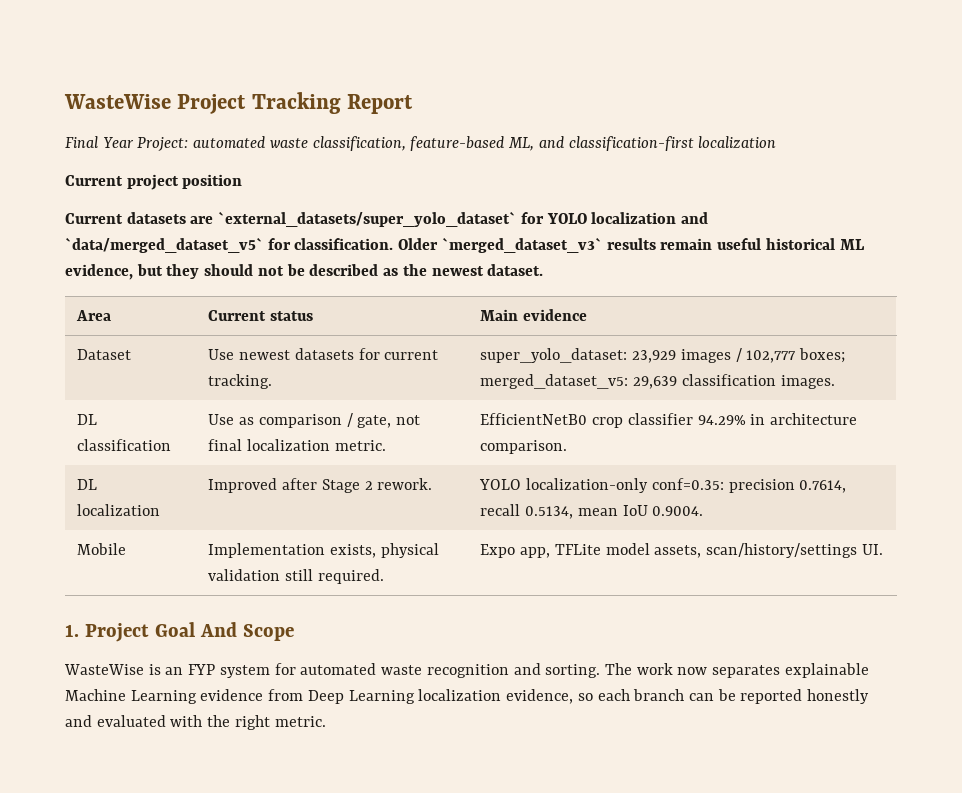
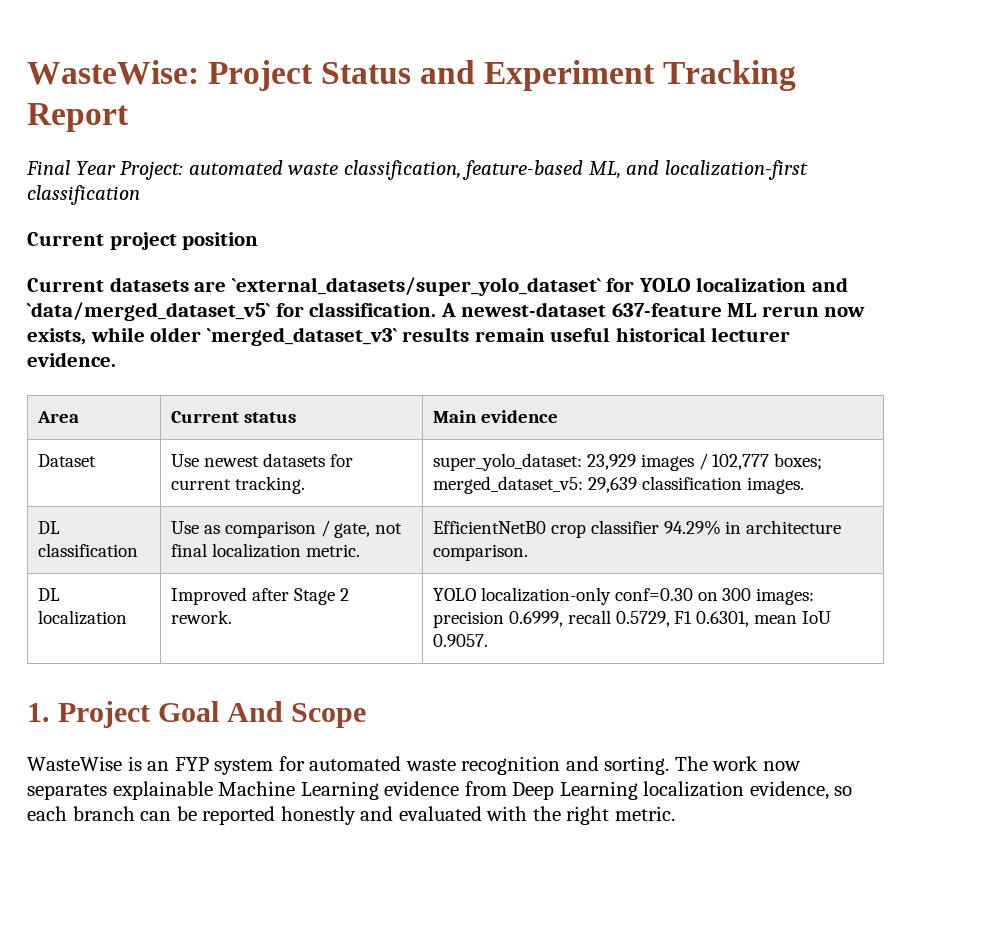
- WasteWise Project Tracking Report
+ WasteWise: Project Status and Experiment Tracking Report
- Final Year Project: automated waste classification, feature-based ML, and classification-first localization
+ Final Year Project: automated waste classification, feature-based ML, and localization-first classification
- Older `merged_dataset_v3` results remain useful historical ML evidence, but they should not be described as the newest dataset.
+ A newest-dataset 637-feature ML rerun now exists, while older `merged_dataset_v3` results remain useful historical lecturer evidence.
- DL localization | Improved after Stage 2 rework. | YOLO localization-only conf=0.35: precision 0.7614, recall 0.5134, mean IoU 0.9004.
- Mobile | Implementation exists, physical validation still required. | Expo app, TFLite model assets, scan/history/settings UI.
+ DL localization | Improved after Stage 2 rework. | YOLO localization-only conf=0.30 on 300 images: precision 0.6999, recall 0.5729, F1 0.6301, mean IoU 0.9057.

